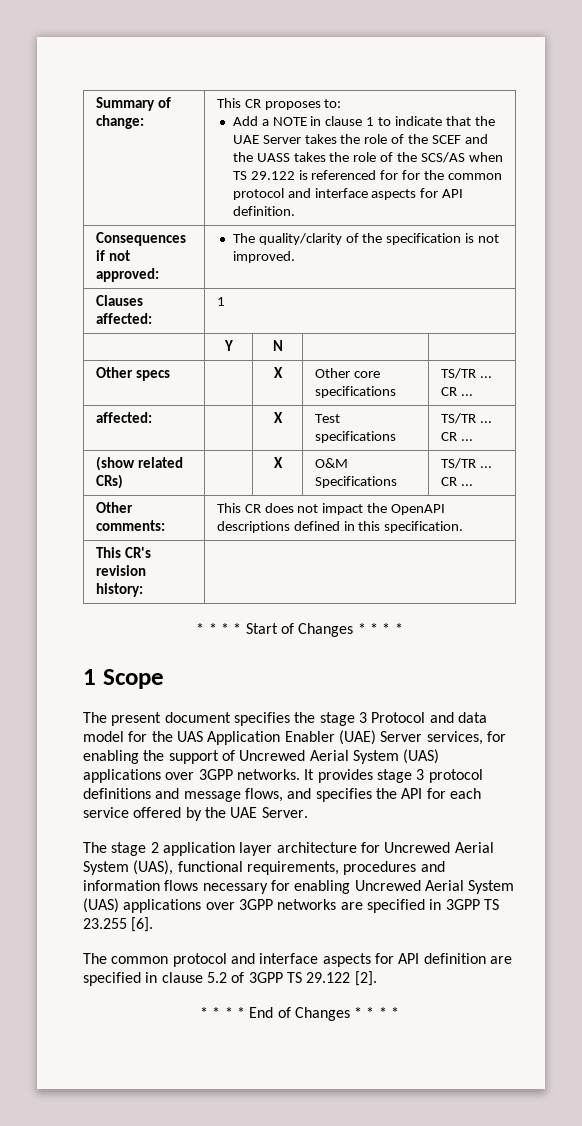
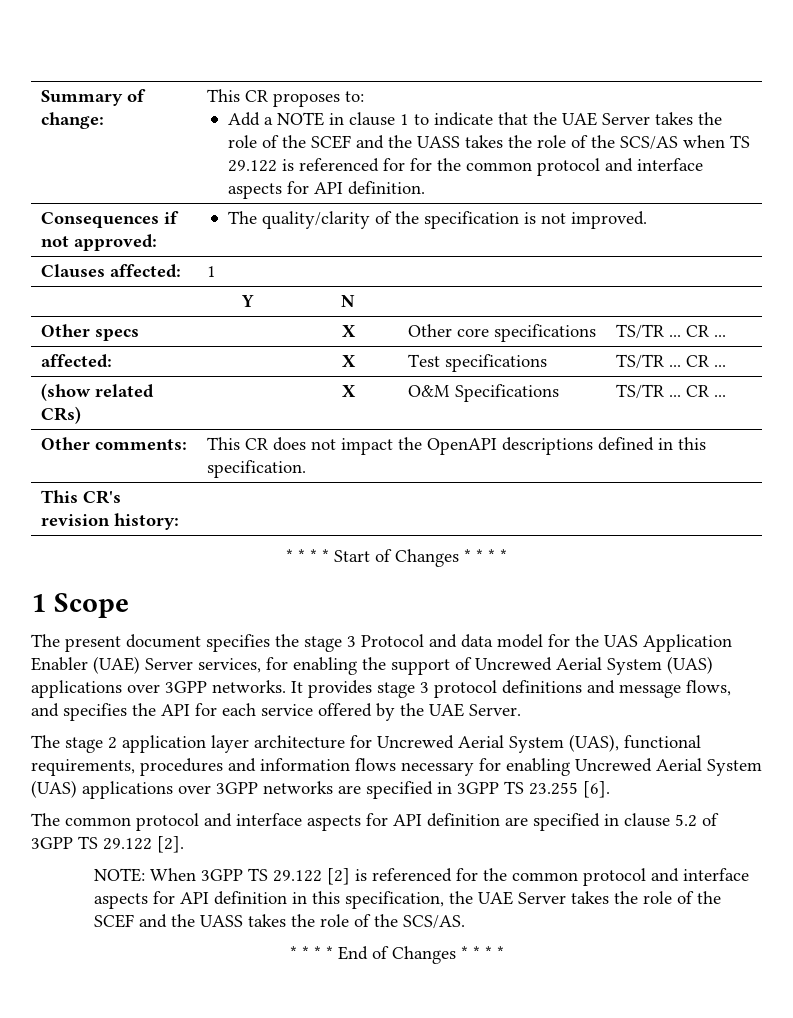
+ NOTE: When 3GPP TS 29.122 [2] is referenced for the common protocol and interface aspects for API definition in this specification, the UAE Server takes the role of the SCEF and the UASS takes the role of the SCS/AS.

